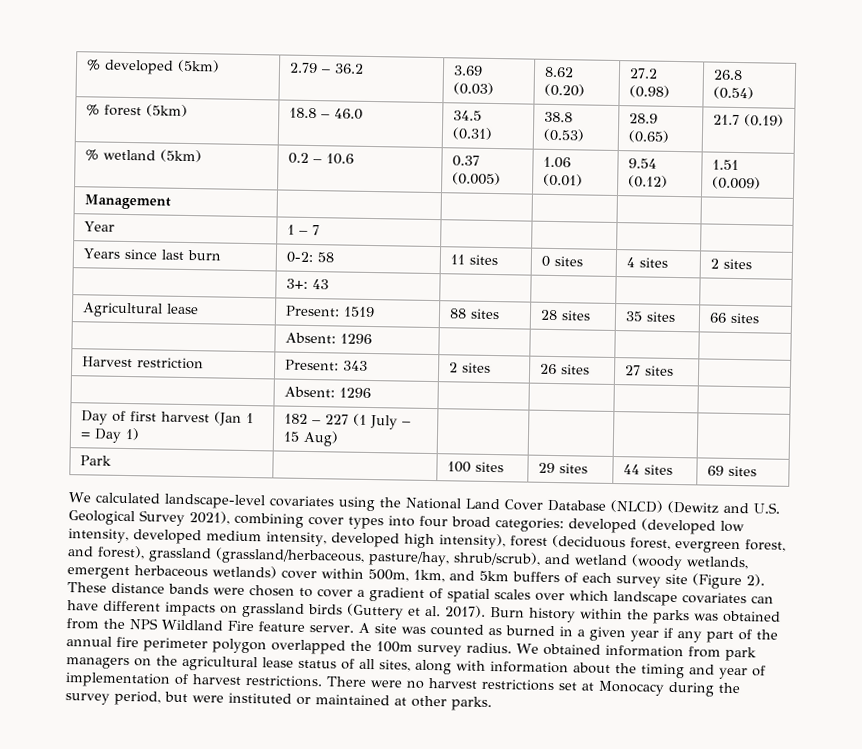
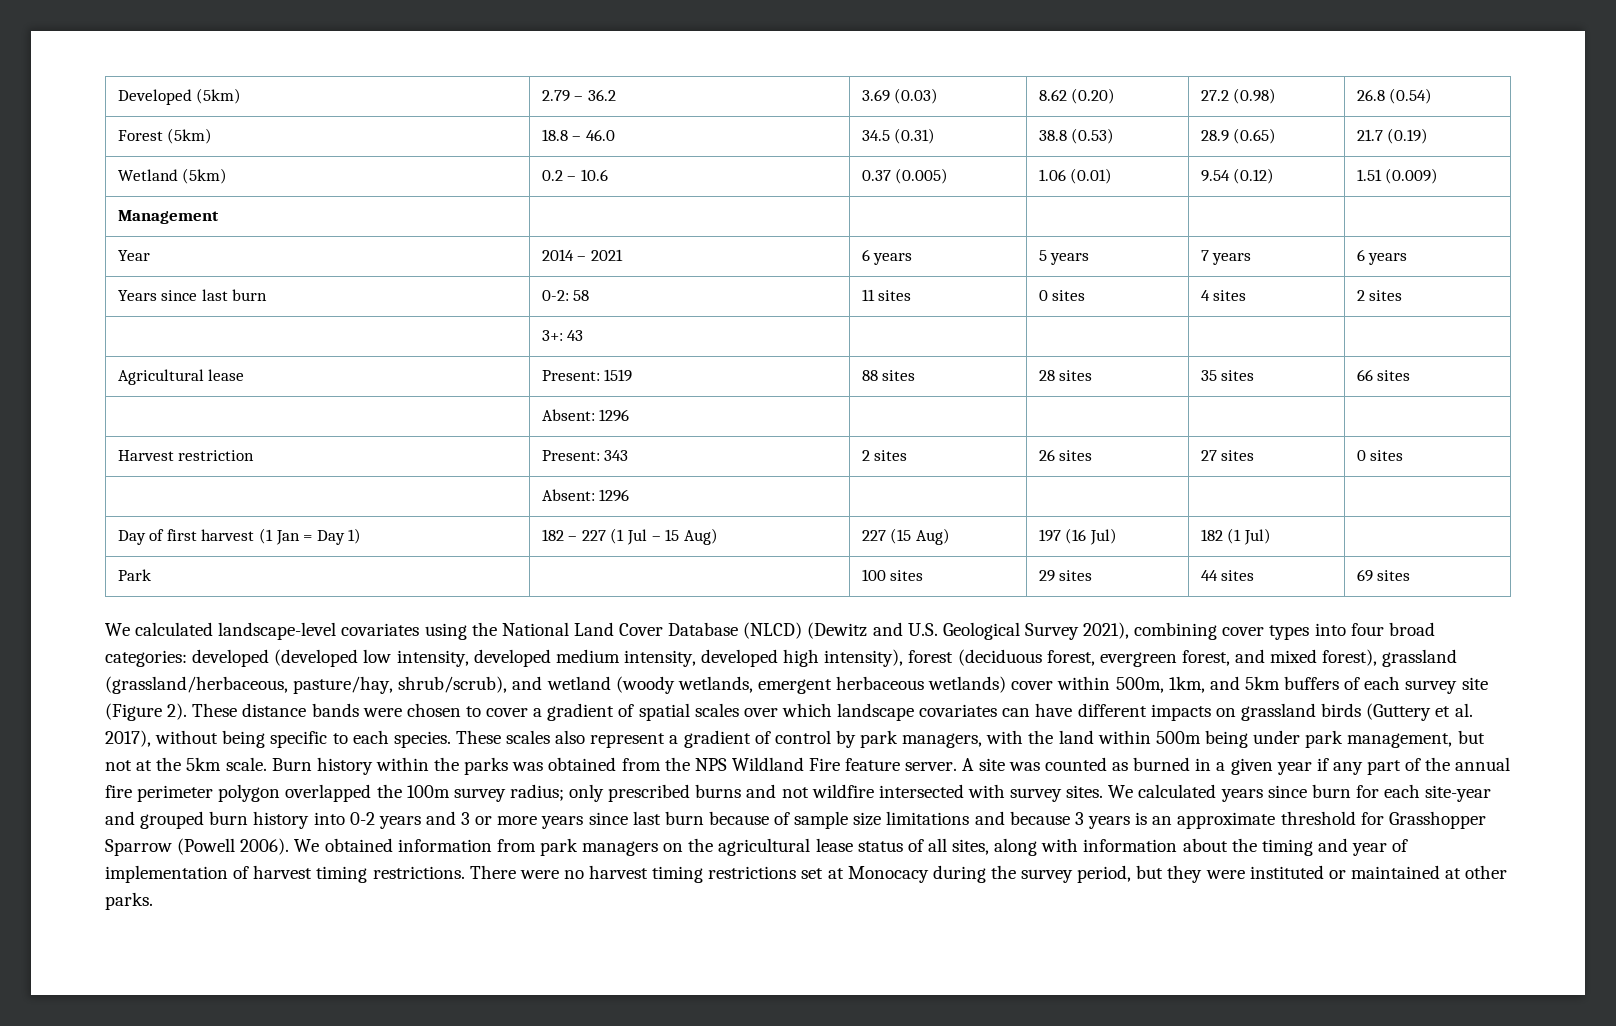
- % developed (5km) | 2.79 – 36.2 | 3.69 (0.03) | 8.62 (0.20) | 27.2 (0.98) | 26.8 (0.54)
+ Developed (5km) | 2.79 – 36.2 | 3.69 (0.03) | 8.62 (0.20) | 27.2 (0.98) | 26.8 (0.54)
- % forest (5km) | 18.8 – 46.0 | 34.5 (0.31) | 38.8 (0.53) | 28.9 (0.65) | 21.7 (0.19)
+ Forest (5km) | 18.8 – 46.0 | 34.5 (0.31) | 38.8 (0.53) | 28.9 (0.65) | 21.7 (0.19)
- % wetland (5km) | 0.2 – 10.6 | 0.37 (0.005) | 1.06 (0.01) | 9.54 (0.12) | 1.51 (0.009)
+ Wetland (5km) | 0.2 – 10.6 | 0.37 (0.005) | 1.06 (0.01) | 9.54 (0.12) | 1.51 (0.009)
- Year | 1 – 7 | | | |
+ Year | 2014 – 2021 | 6 years | 5 years | 7 years | 6 years
- Harvest restriction | Present: 343 | 2 sites | 26 sites | 27 sites |
+ Harvest restriction | Present: 343 | 2 sites | 26 sites | 27 sites | 0 sites
- Day of first harvest (Jan 1 = Day 1) | 182 – 227 (1 July – 15 Aug) | | | |
+ Day of first harvest (1 Jan = Day 1) | 182 – 227 (1 Jul – 15 Aug) | 227 (15 Aug) | 197 (16 Jul) | 182 (1 Jul) |
- developed (developed low intensity, developed medium intensity, developed high intensity), forest (deciduous forest, evergreen forest, and forest), grassland (grassland/herbaceous, pasture/hay, shrub/scrub), and wetland (woody wetlands, emergent herbaceous wetlands) cover within 500m, 1km, and 5km buffers of each survey site (Figure 2).
+ developed (developed low intensity, developed medium intensity, developed high intensity), forest (deciduous forest, evergreen forest, and mixed forest), grassland (grassland/herbaceous, pasture/hay, shrub/scrub), and wetland (woody wetlands, emergent herbaceous wetlands) cover within 500m, 1km, and 5km buffers of each survey site (Figure 2).
- These distance bands were chosen to cover a gradient of spatial scales over which landscape covariates can have different impacts on grassland birds (Guttery et al. 2017).
+ These distance bands were chosen to cover a gradient of spatial scales over which landscape covariates can have different impacts on grassland birds (Guttery et al. 2017), without being specific to each species. These scales also represent a gradient of control by park managers, with the land within 500m being under park management, but not at the 5km scale.
- A site was counted as burned in a given year if any part of the annual fire perimeter polygon overlapped the 100m survey radius.
+ A site was counted as burned in a given year if any part of the annual fire perimeter polygon overlapped the 100m survey radius; only prescribed burns and not wildfire intersected with survey sites. We calculated years since burn for each site-year and grouped burn history into 0-2 years and 3 or more years since last burn because of sample size limitations and because 3 years is an approximate threshold for Grasshopper Sparrow (Powell 2006).
- We obtained information from park managers on the agricultural lease status of all sites, along with information about the timing and year of implementation of harvest restrictions.
+ We obtained information from park managers on the agricultural lease status of all sites, along with information about the timing and year of implementation of harvest timing restrictions.
- There were no harvest restrictions set at Monocacy during the survey period, but were instituted or maintained at other parks.
+ There were no harvest timing restrictions set at Monocacy during the survey period, but they were instituted or maintained at other parks.

